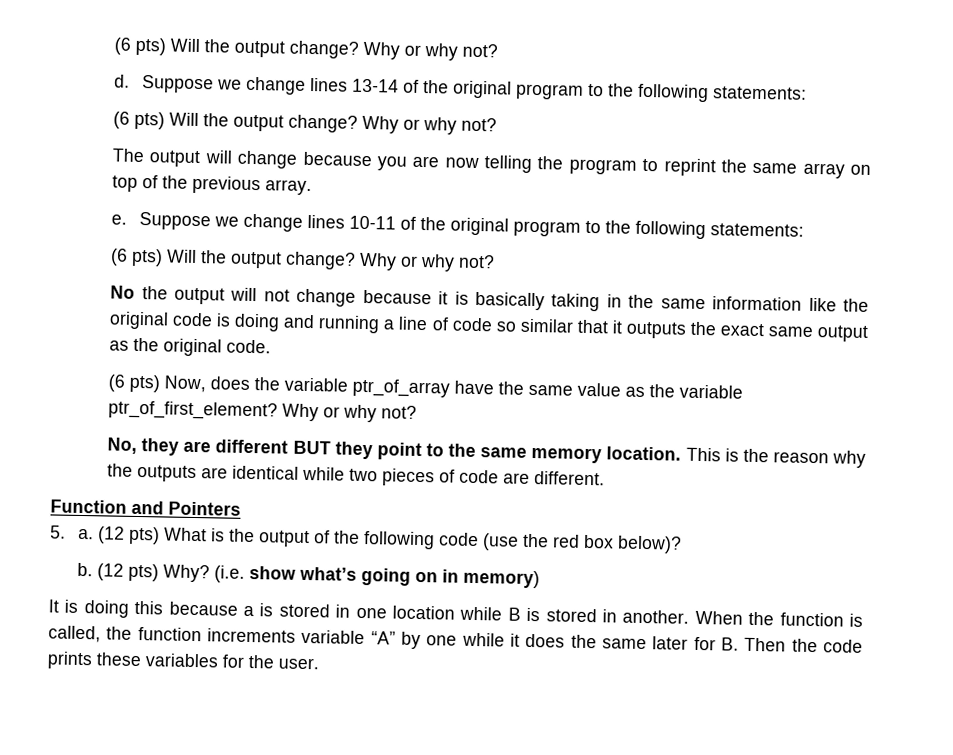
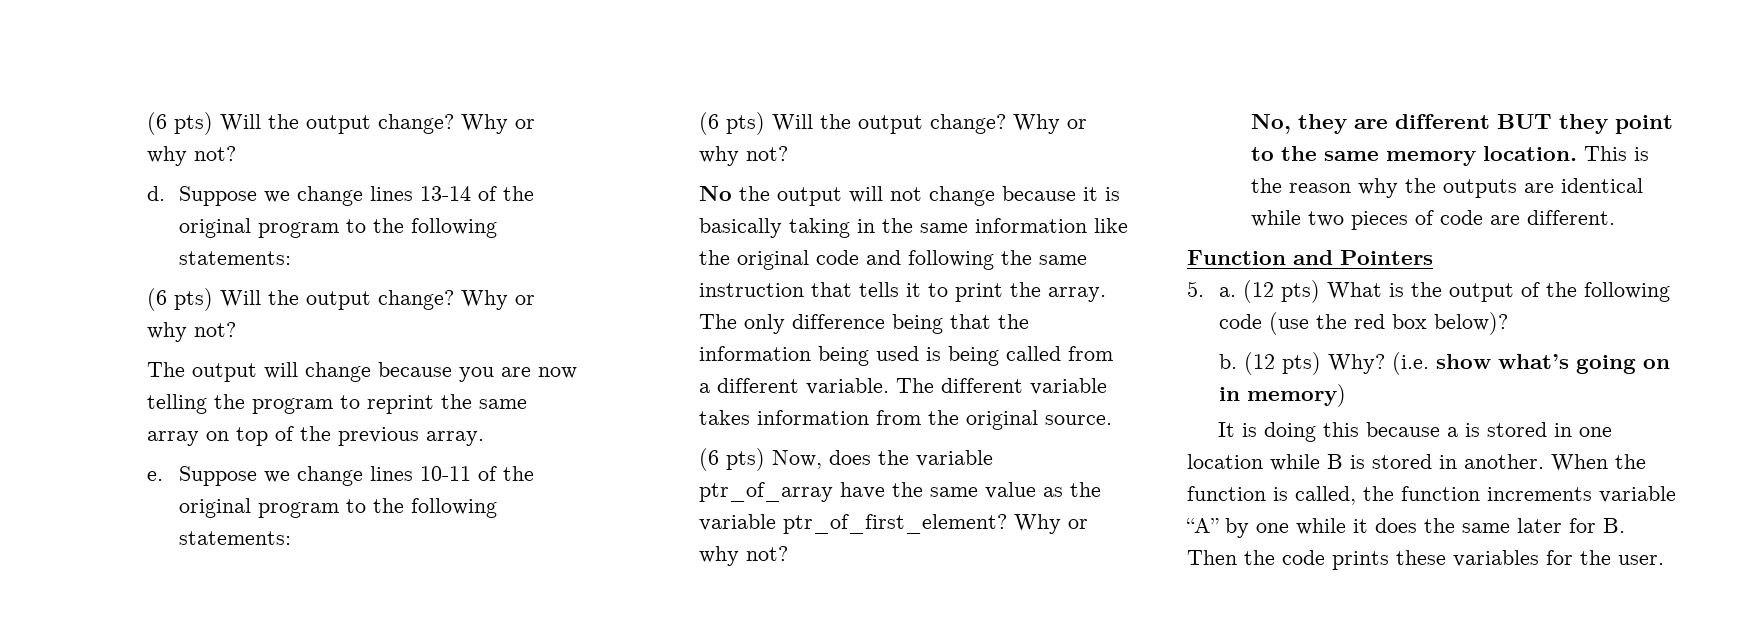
- No the output will not change because it is basically taking in the same information like the original code is doing and running a line of code so similar that it outputs the exact same output as the original code.
+ No the output will not change because it is basically taking in the same information like the original code and following the same instruction that tells it to print the array. The only difference being that the information being used is being called from a different variable. The different variable takes information from the original source.

